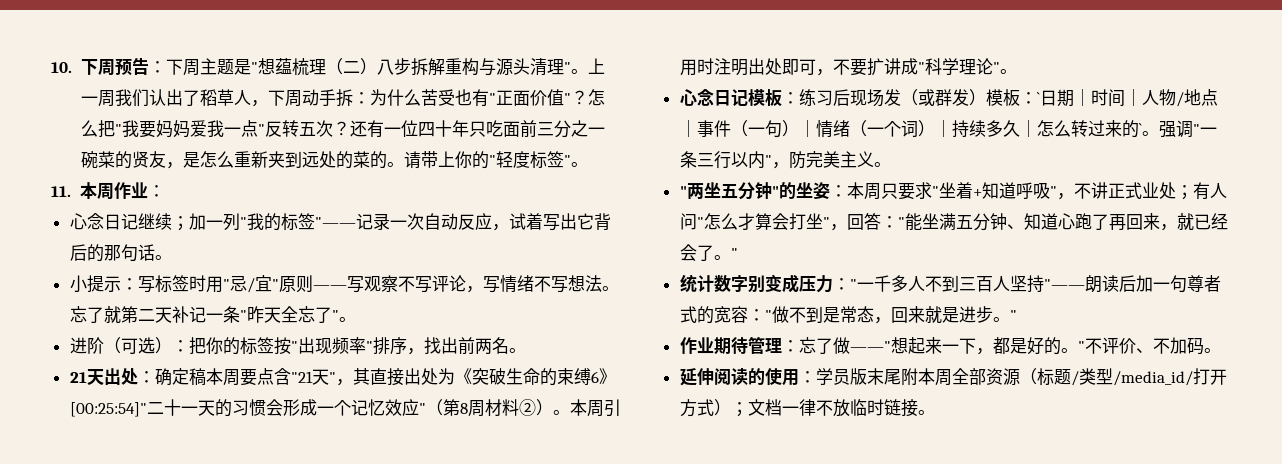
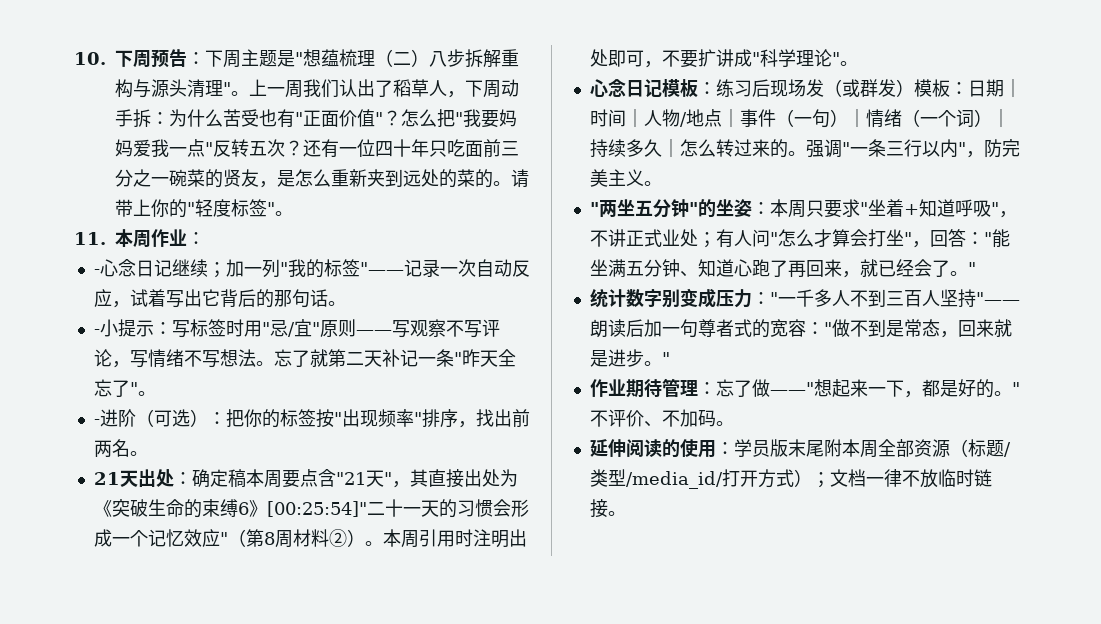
- 心念日记继续；加一列"我的标签"——记录一次自动反应，试着写出它背后的那句话。
+ -心念日记继续；加一列"我的标签"——记录一次自动反应，试着写出它背后的那句话。
- 小提示：写标签时用"忌/宜"原则——写观察不写评论，写情绪不写想法。
+ -小提示：写标签时用"忌/宜"原则——写观察不写评论，写情绪不写想法。
- 进阶（可选）：把你的标签按"出现频率"排序，找出前两名。
+ -进阶（可选）：把你的标签按"出现频率"排序，找出前两名。
- 心念日记模板：练习后现场发（或群发）模板：`日期｜时间｜人物/地点｜事件（一句）｜情绪（一个词）｜持续多久｜怎么转过来的`。
+ 心念日记模板：练习后现场发（或群发）模板：日期｜时间｜人物/地点｜事件（一句）｜情绪（一个词）｜持续多久｜怎么转过来的。

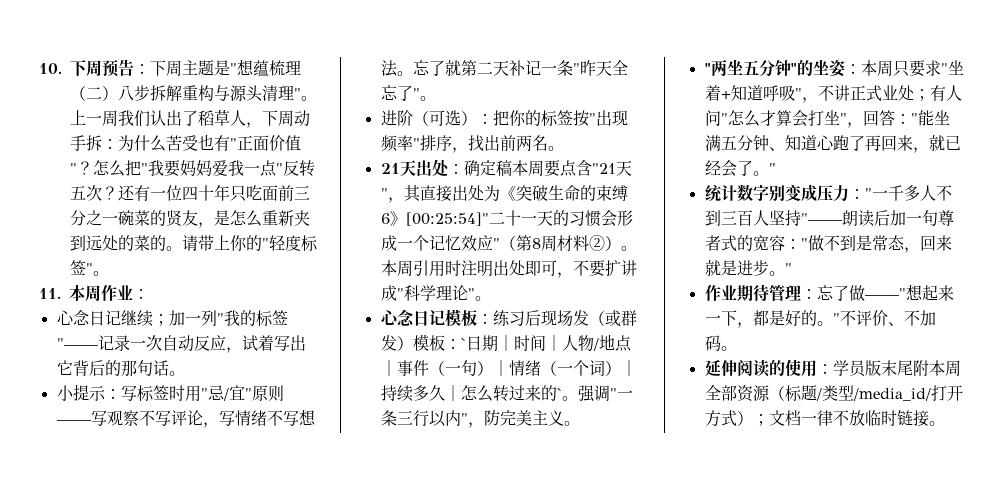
- -心念日记继续；加一列"我的标签"——记录一次自动反应，试着写出它背后的那句话。
+ 心念日记继续；加一列"我的标签"——记录一次自动反应，试着写出它背后的那句话。
- -小提示：写标签时用"忌/宜"原则——写观察不写评论，写情绪不写想法。
+ 小提示：写标签时用"忌/宜"原则——写观察不写评论，写情绪不写想法。
- -进阶（可选）：把你的标签按"出现频率"排序，找出前两名。
+ 进阶（可选）：把你的标签按"出现频率"排序，找出前两名。
- 心念日记模板：练习后现场发（或群发）模板：日期｜时间｜人物/地点｜事件（一句）｜情绪（一个词）｜持续多久｜怎么转过来的。
+ 心念日记模板：练习后现场发（或群发）模板：`日期｜时间｜人物/地点｜事件（一句）｜情绪（一个词）｜持续多久｜怎么转过来的`。

